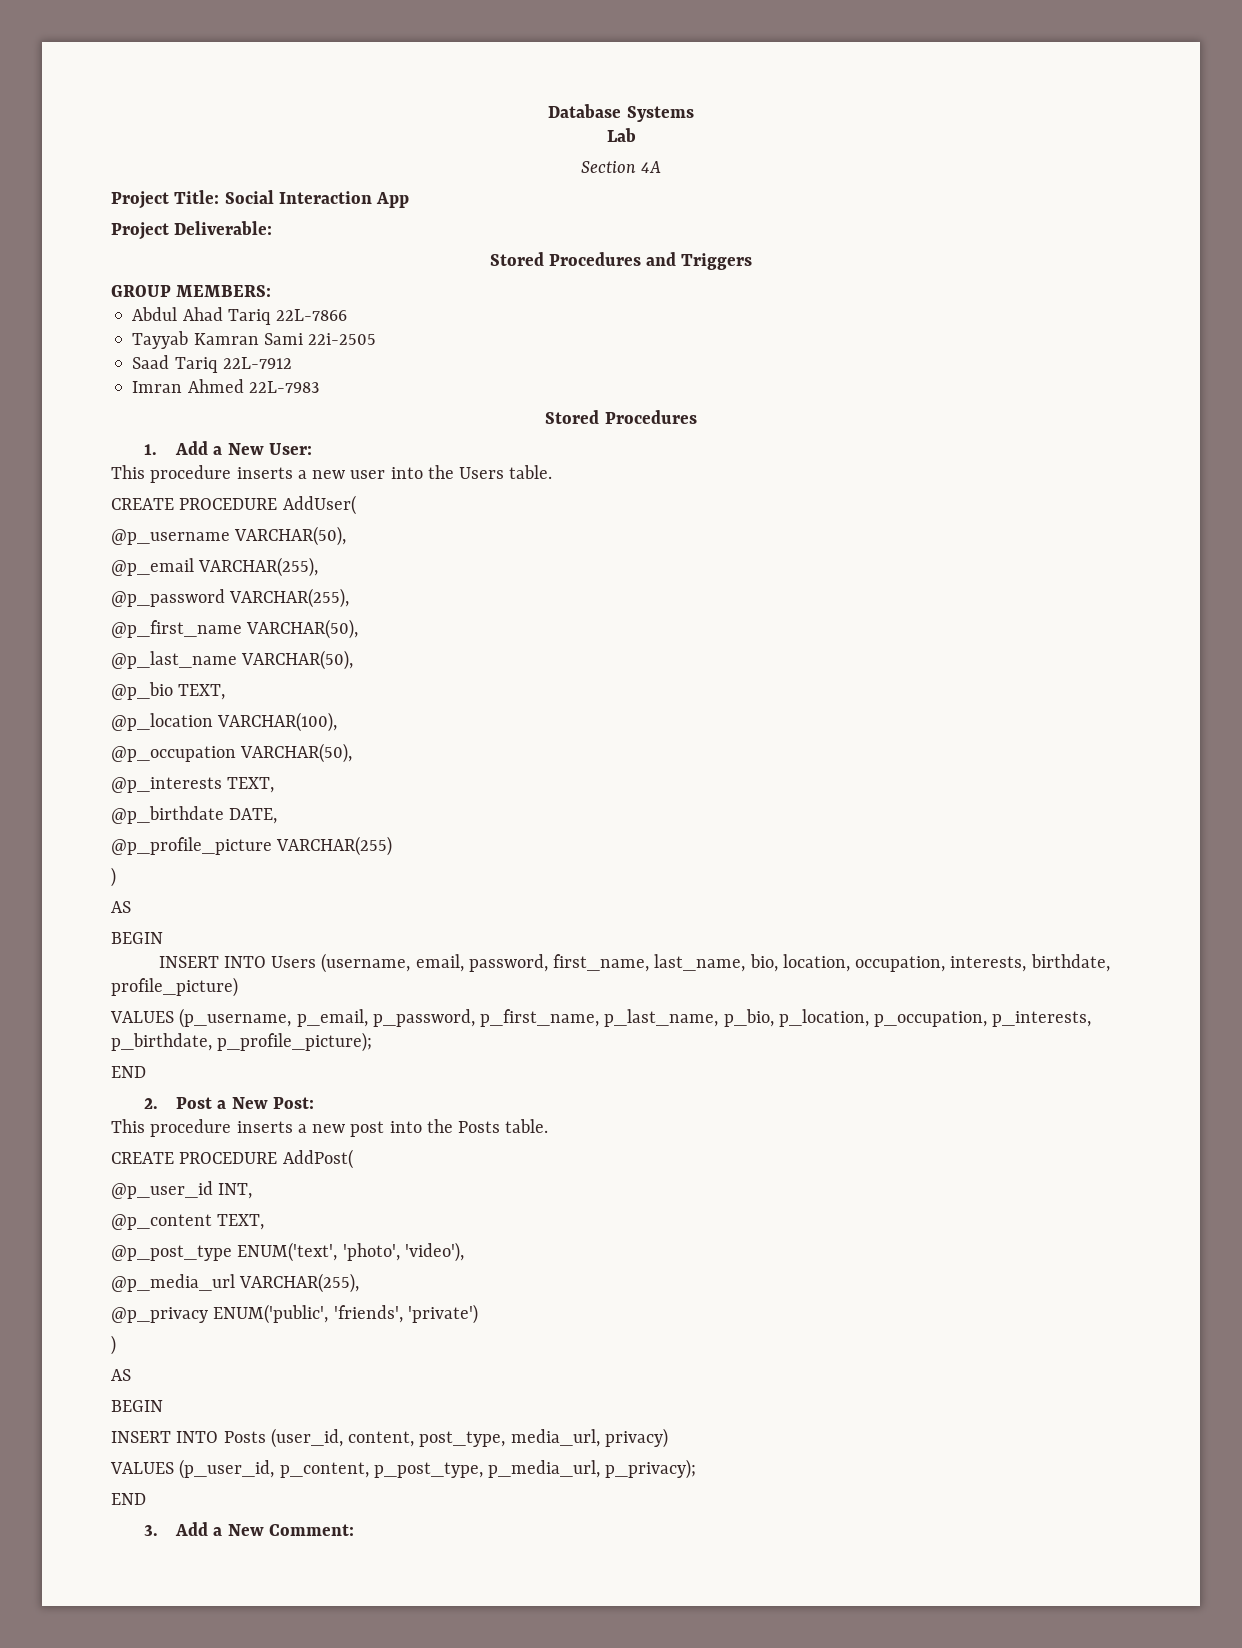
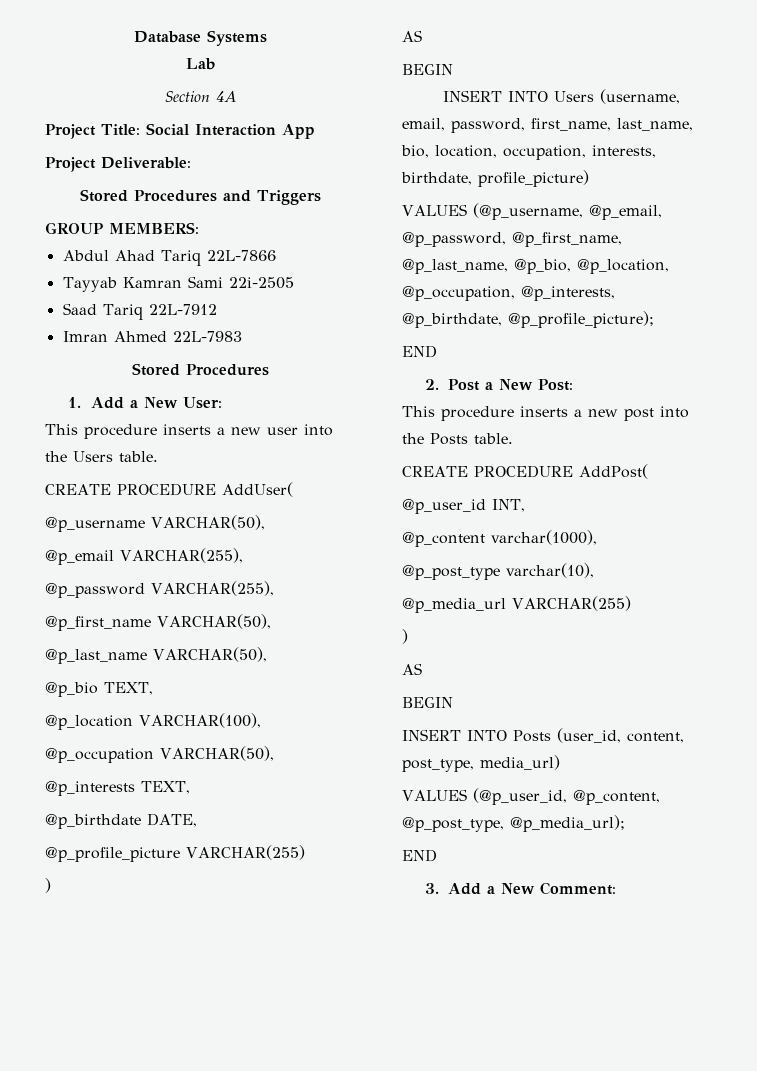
- VALUES (p_username, p_email, p_password, p_first_name, p_last_name, p_bio, p_location, p_occupation, p_interests, p_birthdate, p_profile_picture);
+ VALUES (@p_username, @p_email, @p_password, @p_first_name, @p_last_name, @p_bio, @p_location, @p_occupation, @p_interests, @p_birthdate, @p_profile_picture);
- @p_content TEXT,
+ @p_content varchar(1000),
- @p_post_type ENUM('text', 'photo', 'video'),
- @p_media_url VARCHAR(255),
- @p_privacy ENUM('public', 'friends', 'private')
+ @p_post_type varchar(10),
+ @p_media_url VARCHAR(255)
- INSERT INTO Posts (user_id, content, post_type, media_url, privacy)
- VALUES (p_user_id, p_content, p_post_type, p_media_url, p_privacy);
+ INSERT INTO Posts (user_id, content, post_type, media_url)
+ VALUES (@p_user_id, @p_content, @p_post_type, @p_media_url);

